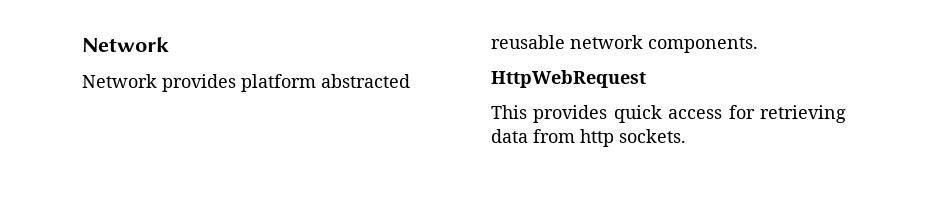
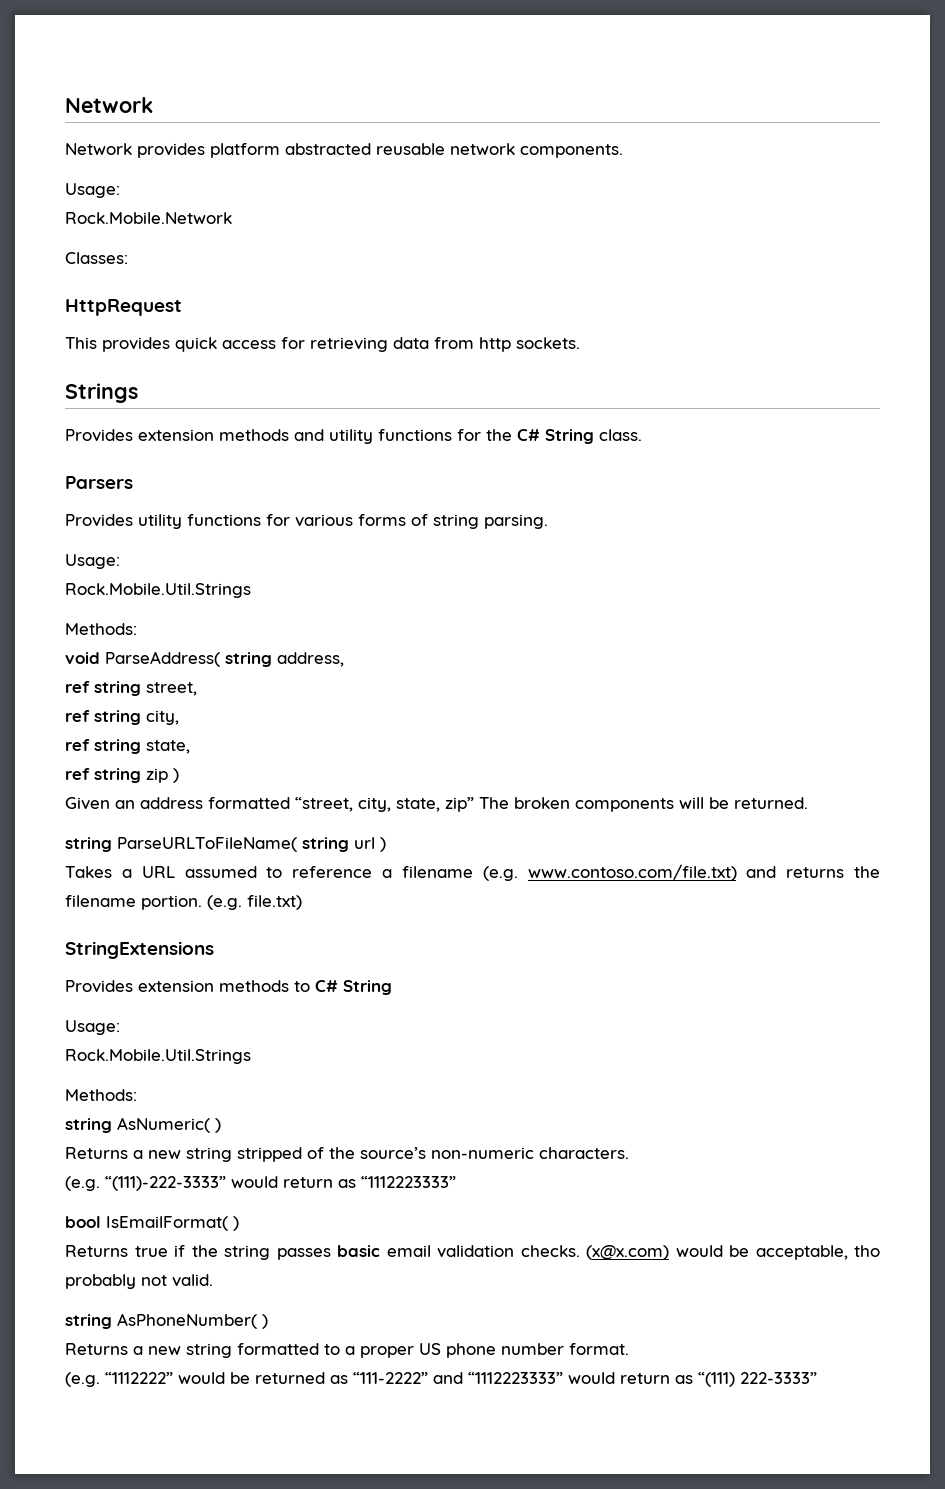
  Network provides platform abstracted reusable network components.
- HttpWebRequest
+ Usage:
+ Rock.Mobile.Network
+ Classes:
+ HttpRequest
+ Strings
+ Provides extension methods and utility functions for the C# String class.
+ Parsers
+ Provides utility functions for various forms of string parsing.
+ Usage:
+ Rock.Mobile.Util.Strings
+ Methods:
+ void ParseAddress( string address,
+ ref string street,
+ ref string city,
+ ref string state,
+ ref string zip )
+ Given an address formatted “street, city, state, zip” The broken components will be returned.
+ string ParseURLToFileName( string url )
+ Takes a URL assumed to reference a filename (e.g. www.contoso.com/file.txt) and returns the filename portion. (e.g. file.txt)
+ StringExtensions
+ Provides extension methods to C# String
+ Usage:
+ Rock.Mobile.Util.Strings
+ Methods:
+ string AsNumeric( )
+ Returns a new string stripped of the source’s non-numeric characters.
+ (e.g. “(111)-222-3333” would return as “1112223333”
+ bool IsEmailFormat( )
+ Returns true if the string passes basic email validation checks. (x@x.com) would be acceptable, tho probably not valid.
+ string AsPhoneNumber( )
+ Returns a new string formatted to a proper US phone number format.
+ (e.g. “1112222” would be returned as “111-2222” and “1112223333” would return as “(111) 222-3333”

